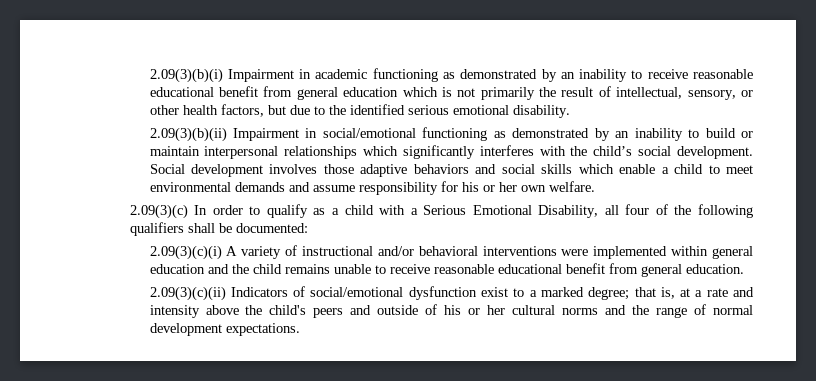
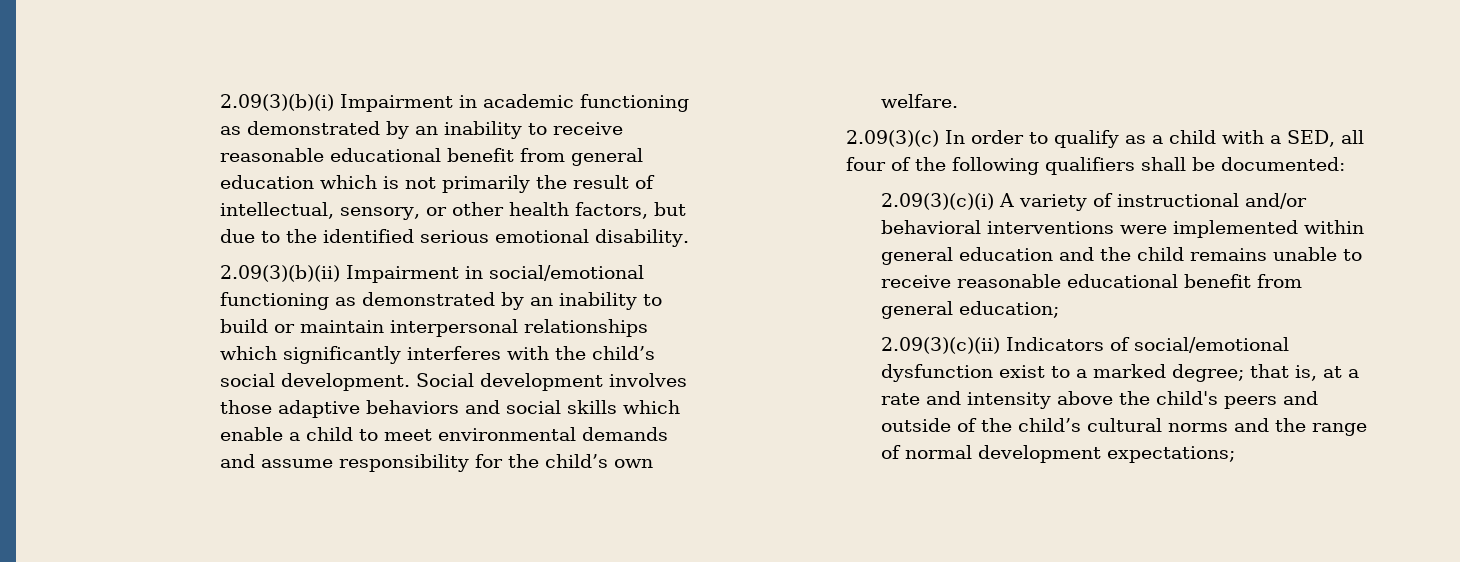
- Social development involves those adaptive behaviors and social skills which enable a child to meet environmental demands and assume responsibility for his or her own welfare.
+ Social development involves those adaptive behaviors and social skills which enable a child to meet environmental demands and assume responsibility for the child’s own welfare.
- 2.09(3)(c) In order to qualify as a child with a Serious Emotional Disability, all four of the following qualifiers shall be documented:
+ 2.09(3)(c) In order to qualify as a child with a SED, all four of the following qualifiers shall be documented:
- 2.09(3)(c)(i) A variety of instructional and/or behavioral interventions were implemented within general education and the child remains unable to receive reasonable educational benefit from general education.
+ 2.09(3)(c)(i) A variety of instructional and/or behavioral interventions were implemented within general education and the child remains unable to receive reasonable educational benefit from general education;
- 2.09(3)(c)(ii) Indicators of social/emotional dysfunction exist to a marked degree; that is, at a rate and intensity above the child's peers and outside of his or her cultural norms and the range of normal development expectations.
+ 2.09(3)(c)(ii) Indicators of social/emotional dysfunction exist to a marked degree; that is, at a rate and intensity above the child's peers and outside of the child’s cultural norms and the range of normal development expectations;

